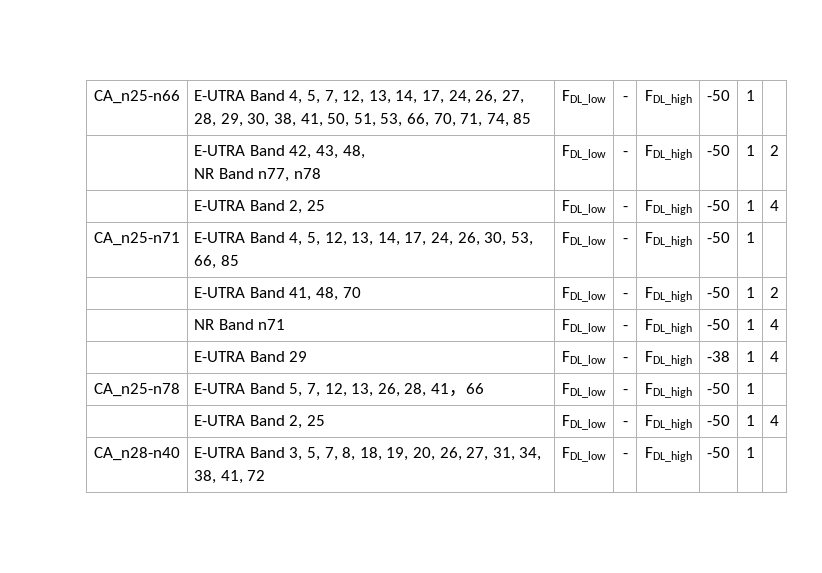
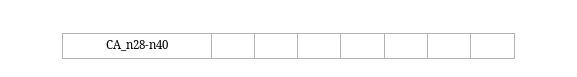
- CA_n25-n66 | E-UTRA Band 4, 5, 7, 12, 13, 14, 17, 24, 26, 27, 28, 29, 30, 38, 41, 50, 51, 53, 66, 70, 71, 74, 85 | FDL_low | - | FDL_high | -50 | 1 |
- | E-UTRA Band 42, 43, 48,
- NR Band n77, n78 | FDL_low | - | FDL_high | -50 | 1 | 2
- | E-UTRA Band 2, 25 | FDL_low | - | FDL_high | -50 | 1 | 4
- CA_n25-n71 | E-UTRA Band 4, 5, 12, 13, 14, 17, 24, 26, 30, 53, 66, 85 | FDL_low | - | FDL_high | -50 | 1 |
- | E-UTRA Band 41, 48, 70 | FDL_low | - | FDL_high | -50 | 1 | 2
- | NR Band n71 | FDL_low | - | FDL_high | -50 | 1 | 4
- | E-UTRA Band 29 | FDL_low | - | FDL_high | -38 | 1 | 4
- CA_n25-n78 | E-UTRA Band 5, 7, 12, 13, 26, 28, 41，66 | FDL_low | - | FDL_high | -50 | 1 |
- | E-UTRA Band 2, 25 | FDL_low | - | FDL_high | -50 | 1 | 4
- CA_n28-n40 | E-UTRA Band 3, 5, 7, 8, 18, 19, 20, 26, 27, 31, 34, 38, 41, 72 | FDL_low | - | FDL_high | -50 | 1 |
+ CA_n28-n40 | | | | | | |

